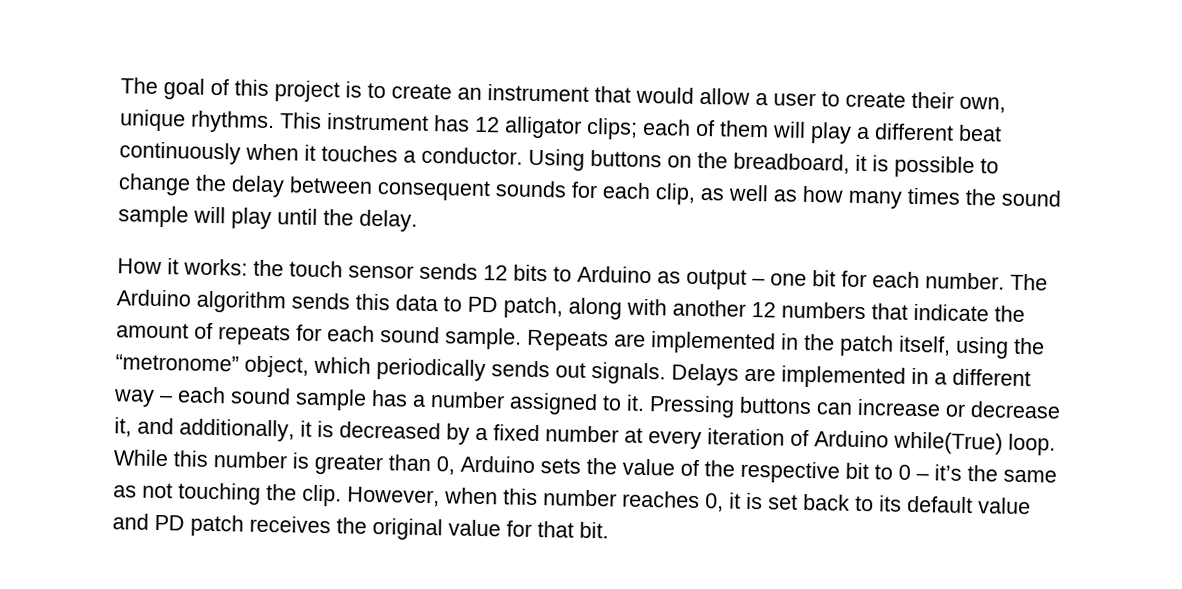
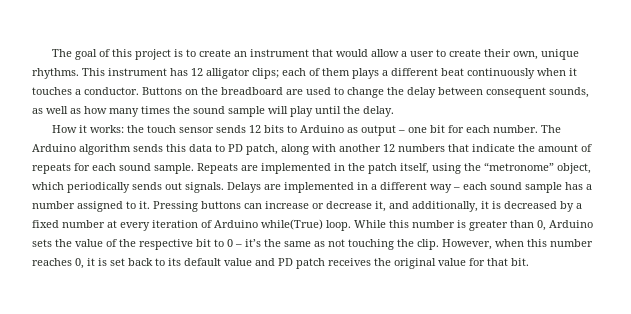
- This instrument has 12 alligator clips; each of them will play a different beat continuously when it touches a conductor.
+ This instrument has 12 alligator clips; each of them plays a different beat continuously when it touches a conductor.
- Using buttons on the breadboard, it is possible to change the delay between consequent sounds for each clip, as well as how many times the sound sample will play until the delay.
+ Buttons on the breadboard are used to change the delay between consequent sounds, as well as how many times the sound sample will play until the delay.

